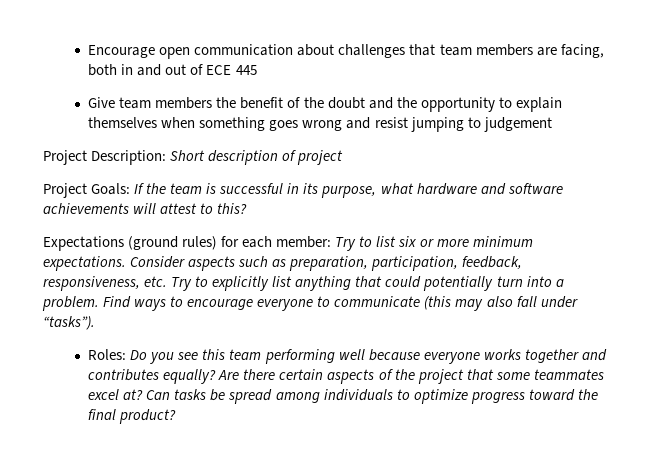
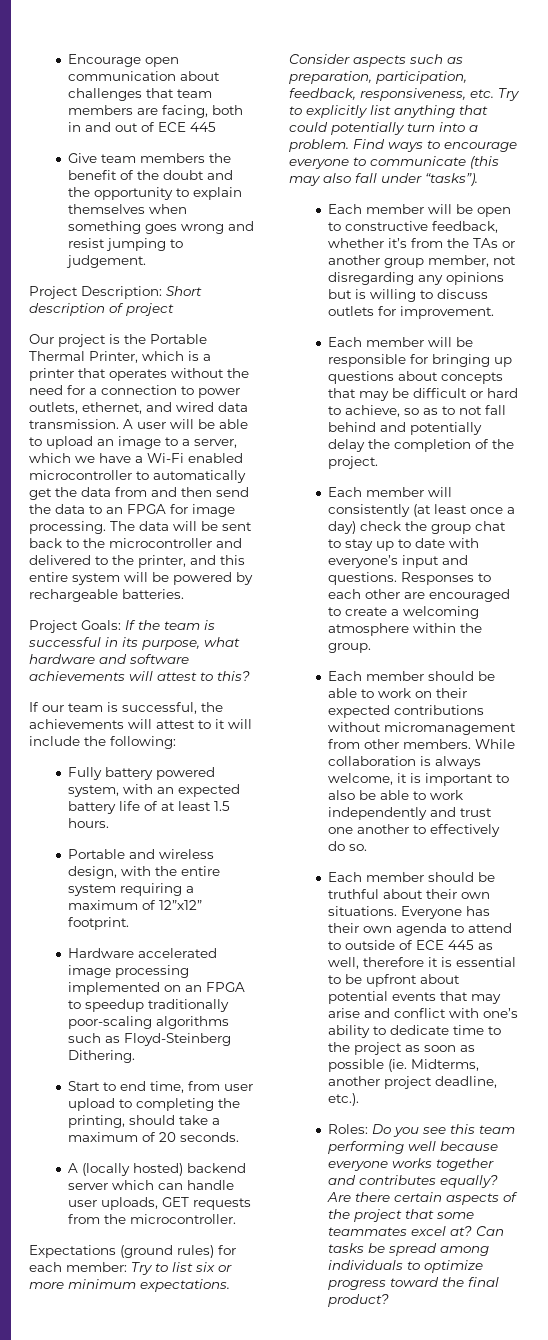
- Give team members the benefit of the doubt and the opportunity to explain themselves when something goes wrong and resist jumping to judgement
+ Give team members the benefit of the doubt and the opportunity to explain themselves when something goes wrong and resist jumping to judgement.
+ Our project is the Portable Thermal Printer, which is a printer that operates without the need for a connection to power outlets, ethernet, and wired data transmission. A user will be able to upload an image to a server, which we have a Wi-Fi enabled microcontroller to automatically get the data from and then send the data to an FPGA for image processing. The data will be sent back to the microcontroller and delivered to the printer, and this entire system will be powered by rechargeable batteries.
+ If our team is successful, the achievements will attest to it will include the following:
+ Fully battery powered system, with an expected battery life of at least 1.5 hours.
+ Portable and wireless design, with the entire system requiring a maximum of 12”x12” footprint.
+ Hardware accelerated image processing implemented on an FPGA to speedup traditionally poor-scaling algorithms such as Floyd-Steinberg Dithering.
+ Start to end time, from user upload to completing the printing, should take a maximum of 20 seconds.
+ A (locally hosted) backend server which can handle user uploads, GET requests from the microcontroller.
+ Each member will be open to constructive feedback, whether it’s from the TAs or another group member, not disregarding any opinions but is willing to discuss outlets for improvement.
+ Each member will be responsible for bringing up questions about concepts that may be difficult or hard to achieve, so as to not fall behind and potentially delay the completion of the project.
+ Each member will consistently (at least once a day) check the group chat to stay up to date with everyone’s input and questions. Responses to each other are encouraged to create a welcoming atmosphere within the group.
+ Each member should be able to work on their expected contributions without micromanagement from other members. While collaboration is always welcome, it is important to also be able to work independently and trust one another to effectively do so.
+ Each member should be truthful about their own situations. Everyone has their own agenda to attend to outside of ECE 445 as well, therefore it is essential to be upfront about potential events that may arise and conflict with one’s ability to dedicate time to the project as soon as possible (ie. Midterms, another project deadline, etc.).

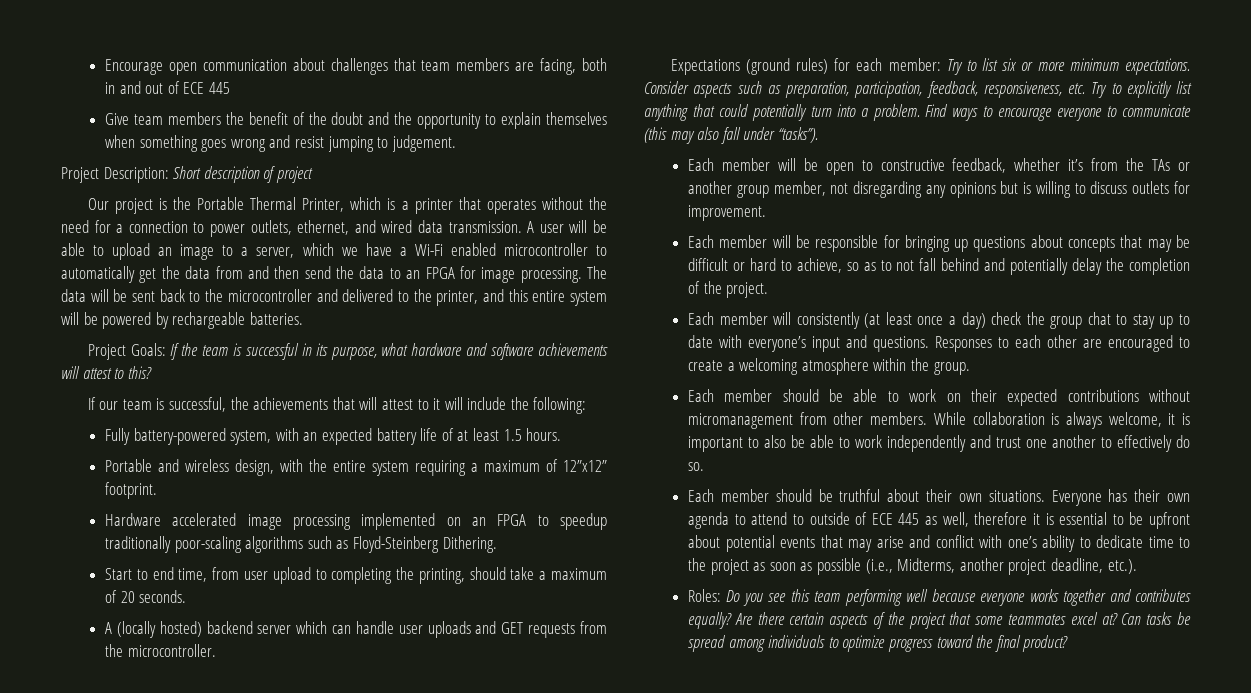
- If our team is successful, the achievements will attest to it will include the following:
+ If our team is successful, the achievements that will attest to it will include the following:
- Fully battery powered system, with an expected battery life of at least 1.5 hours.
+ Fully battery-powered system, with an expected battery life of at least 1.5 hours.
- A (locally hosted) backend server which can handle user uploads, GET requests from the microcontroller.
+ A (locally hosted) backend server which can handle user uploads and GET requests from the microcontroller.
- Everyone has their own agenda to attend to outside of ECE 445 as well, therefore it is essential to be upfront about potential events that may arise and conflict with one’s ability to dedicate time to the project as soon as possible (ie. Midterms, another project deadline, etc.).
+ Everyone has their own agenda to attend to outside of ECE 445 as well, therefore it is essential to be upfront about potential events that may arise and conflict with one’s ability to dedicate time to the project as soon as possible (i.e., Midterms, another project deadline, etc.).

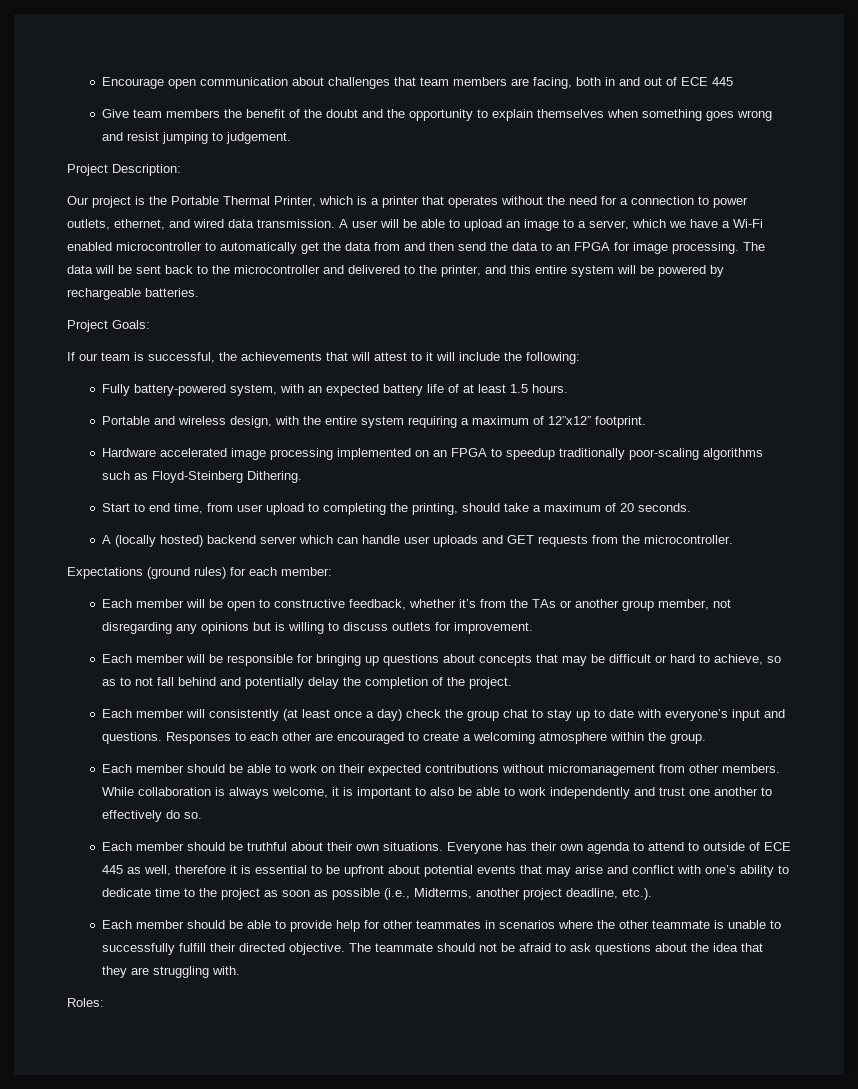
- Project Description: Short description of project
+ Project Description:
- Project Goals: If the team is successful in its purpose, what hardware and software achievements will attest to this?
+ Project Goals:
- Expectations (ground rules) for each member: Try to list six or more minimum expectations. Consider aspects such as preparation, participation, feedback, responsiveness, etc. Try to explicitly list anything that could potentially turn into a problem. Find ways to encourage everyone to communicate (this may also fall under “tasks”).
+ Expectations (ground rules) for each member:
- Roles: Do you see this team performing well because everyone works together and contributes equally? Are there certain aspects of the project that some teammates excel at? Can tasks be spread among individuals to optimize progress toward the final product?
+ Each member should be able to provide help for other teammates in scenarios where the other teammate is unable to successfully fulfill their directed objective. The teammate should not be afraid to ask questions about the idea that they are struggling with.
+ Roles:

